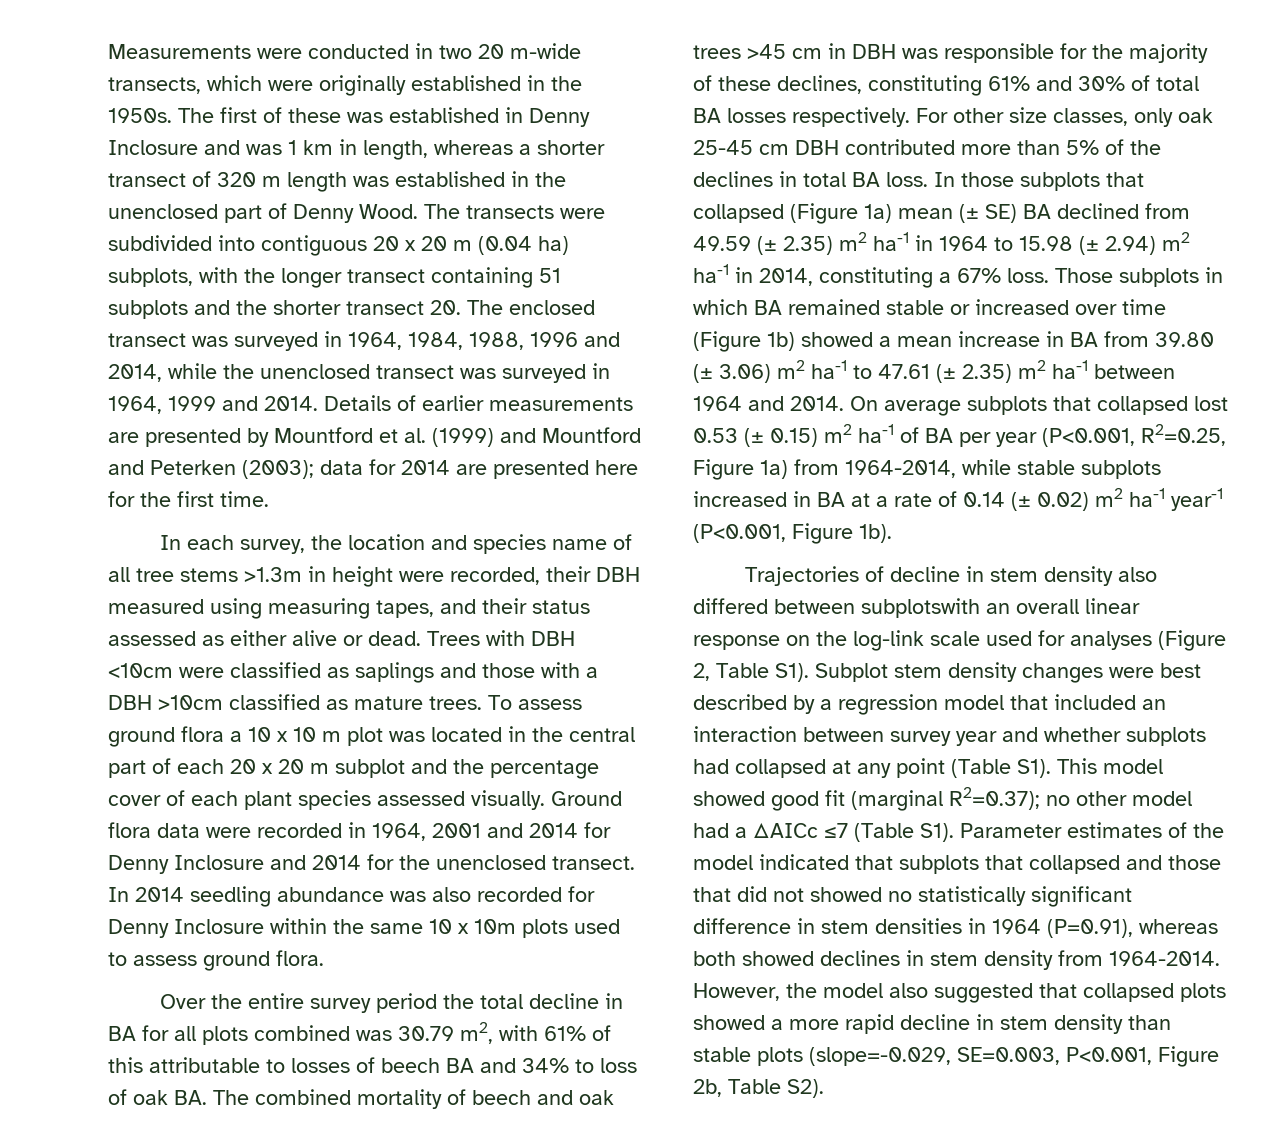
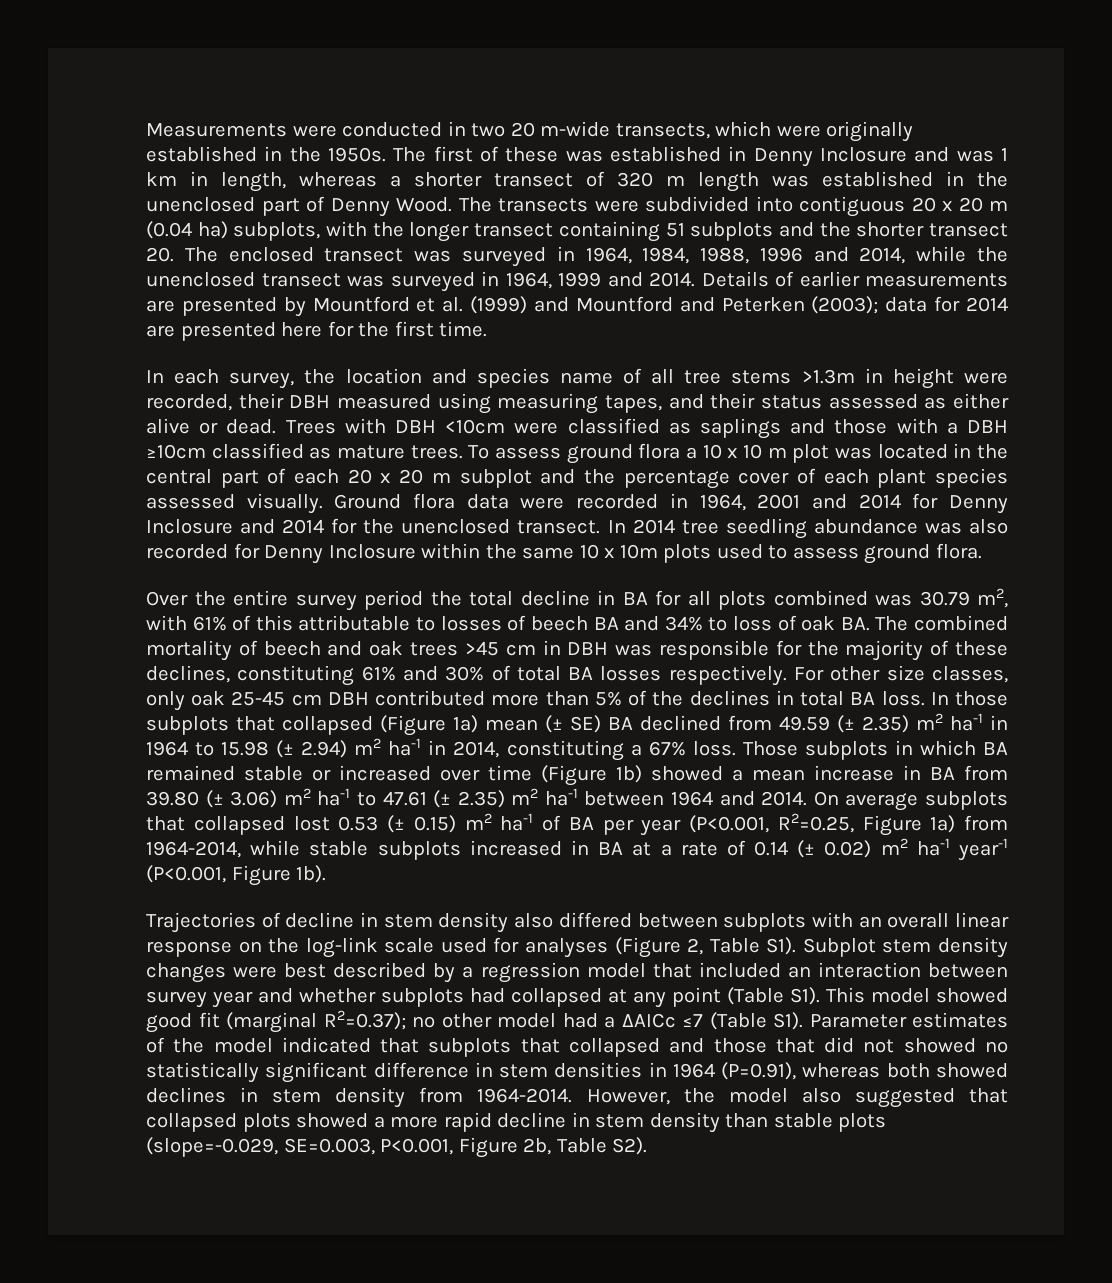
- Trees with DBH <10cm were classified as saplings and those with a DBH >10cm classified as mature trees.
+ Trees with DBH <10cm were classified as saplings and those with a DBH ≥10cm classified as mature trees.
- In 2014 seedling abundance was also recorded for Denny Inclosure within the same 10 x 10m plots used to assess ground flora.
+ In 2014 tree seedling abundance was also recorded for Denny Inclosure within the same 10 x 10m plots used to assess ground flora.
- Trajectories of decline in stem density also differed between subplotswith an overall linear response on the log-link scale used for analyses (Figure 2, Table S1). Subplot stem density changes were best described by a regression model that included an interaction between survey year and whether subplots had collapsed at any point (Table S1). This model showed good fit (marginal R2=0.37);
+ Trajectories of decline in stem density also differed between subplots with an overall linear response on the log-link scale used for analyses (Figure 2, Table S1). Subplot stem density changes were best described by a regression model that included an interaction between survey year and whether subplots had collapsed at any point (Table S1). This model showed good fit (marginal R2=0.37);

